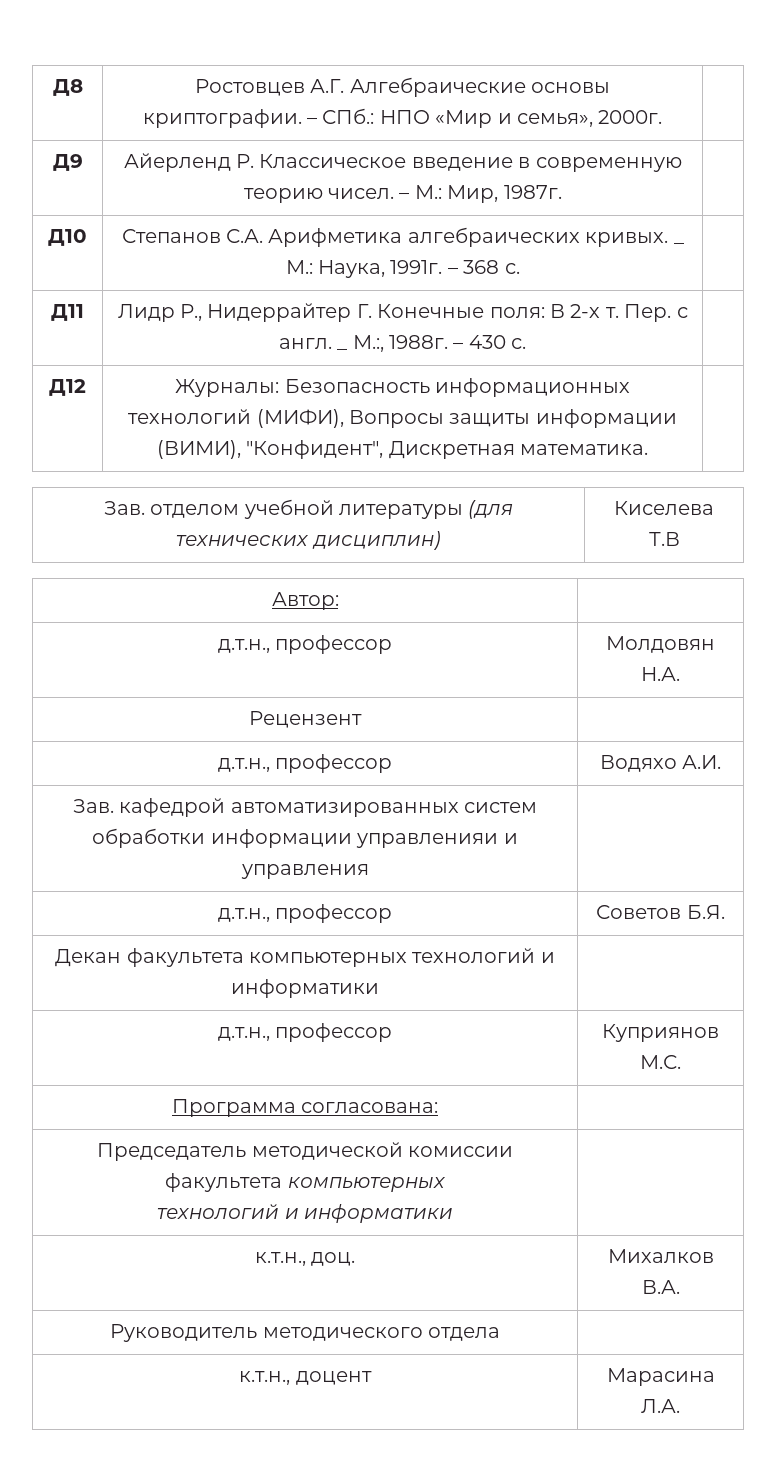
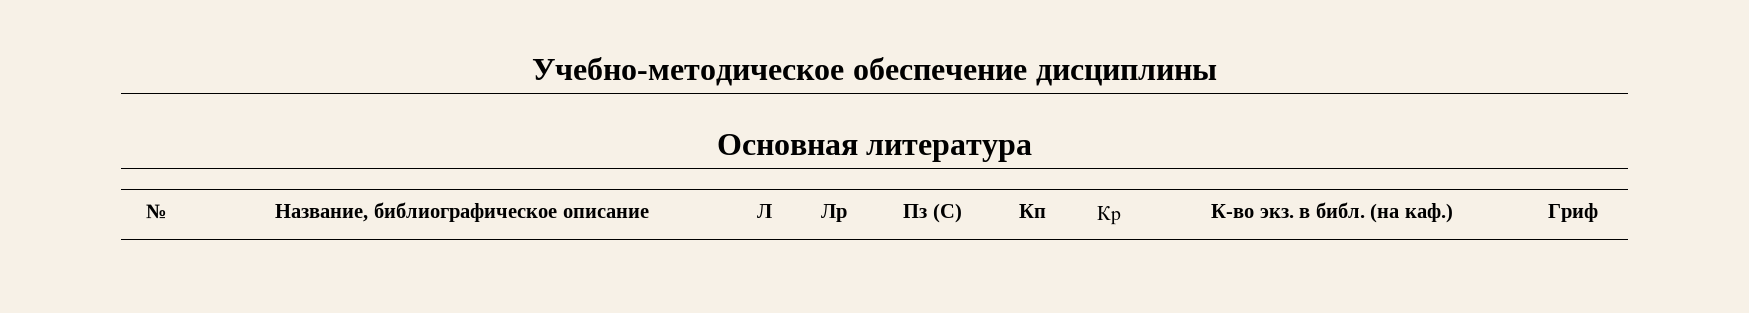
- Д8 | Ростовцев А.Г. Алгебраические основы криптографии. – СПб.: НПО «Мир и семья», 2000г. |
- Д9 | Айерленд Р. Классическое введение в современную теорию чисел. – М.: Мир, 1987г. |
- Д10 | Степанов С.А. Арифметика алгебраических кривых. _ М.: Наука, 1991г. – 368 с. |
- Д11 | Лидр Р., Нидеррайтер Г. Конечные поля: В 2-х т. Пер. с англ. _ М.:, 1988г. – 430 с. |
- Д12 | Журналы: Безопасность информационных технологий (МИФИ), Вопросы защиты информации (ВИМИ), "Конфидент", Дискретная математика. |
- Зав. отделом учебной литературы (для технических дисциплин) | Киселева Т.В
- Автор: |
- д.т.н., профессор | Молдовян Н.А.
- Рецензент |
- д.т.н., профессор | Водяхо А.И.
- Зав. кафедрой автоматизированных систем обработки информации управленияи и управления |
- д.т.н., профессор | Советов Б.Я.
- Декан факультета компьютерных технологий и информатики |
- д.т.н., профессор | Куприянов М.С.
- Программа согласована: |
- Председатель методической комиссии факультета компьютерных
- технологий и информатики |
- к.т.н., доц. | Михалков В.А.
- Руководитель методического отдела |
- к.т.н., доцент | Марасина Л.А.
+ Учебно-методическое обеспечение дисциплины
+ Основная литература
+ № | Название, библиографическое описание | Л | Лр | Пз (С) | Кп | Кр | К-во экз. в библ. (на каф.) | Гриф

